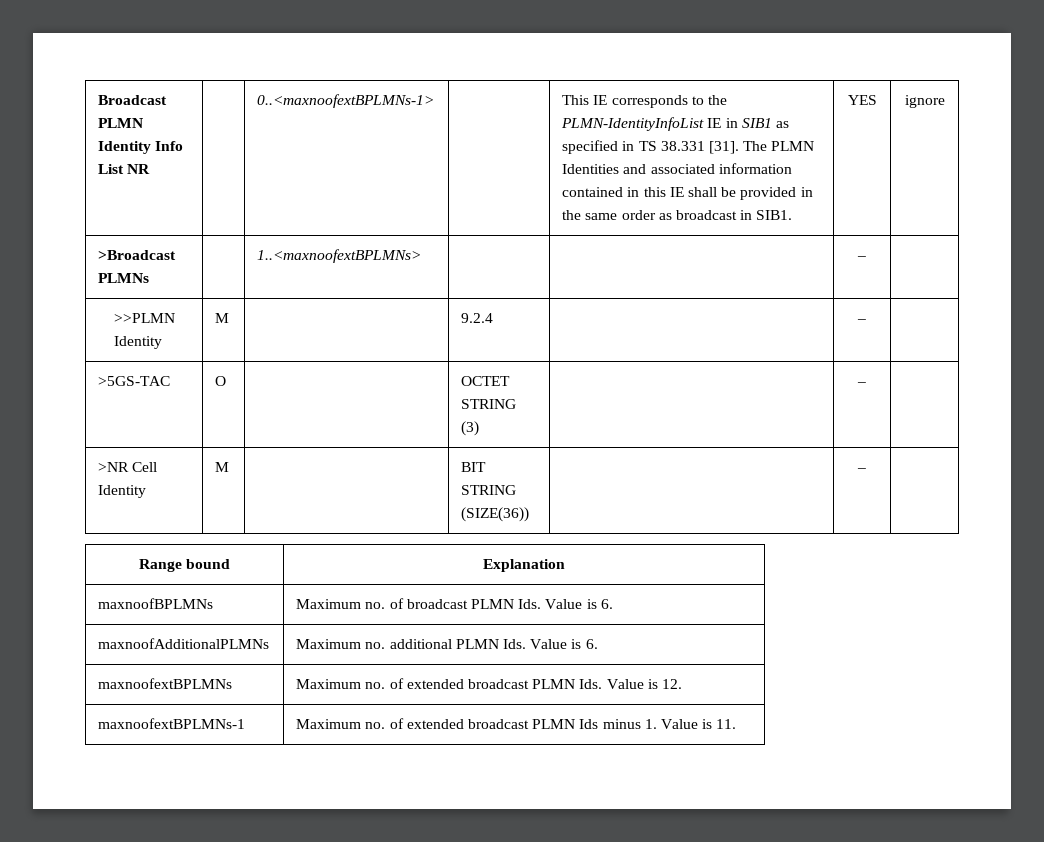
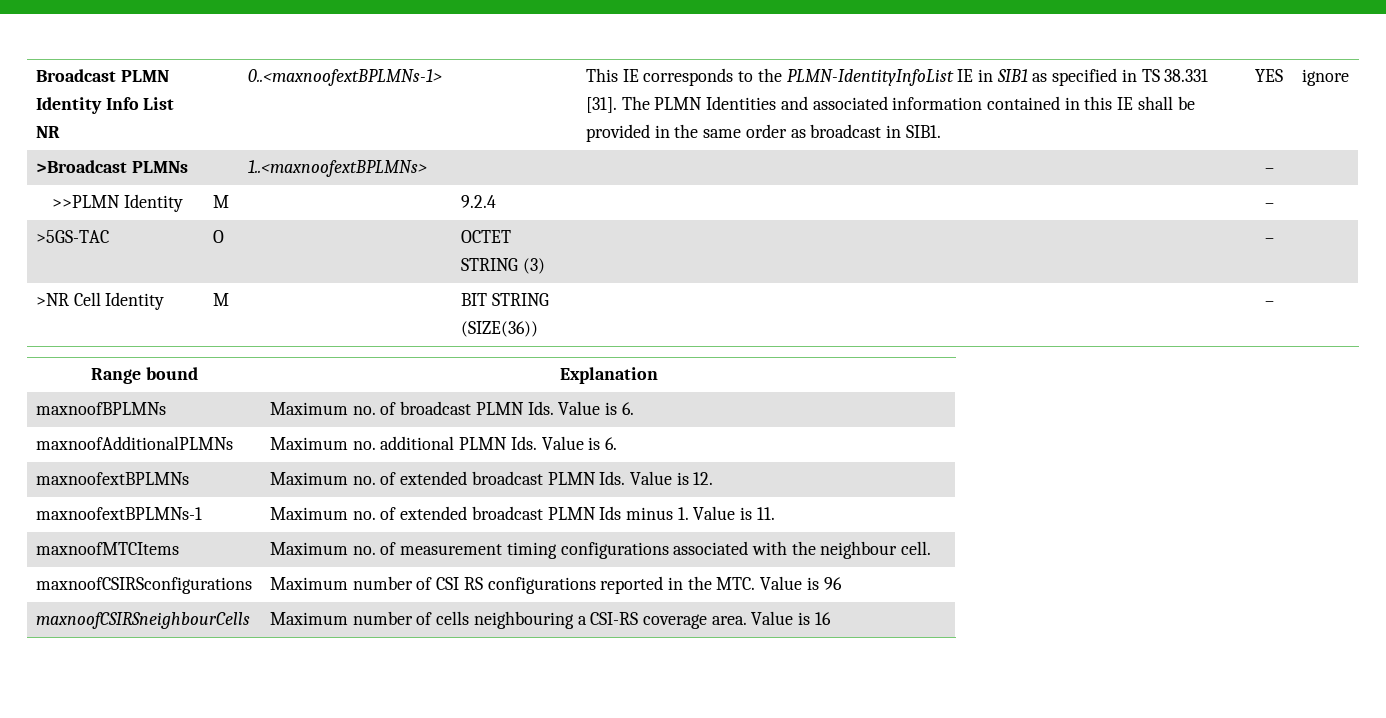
+ maxnoofMTCItems | Maximum no. of measurement timing configurations associated with the neighbour cell.
+ maxnoofCSIRSconfigurations | Maximum number of CSI RS configurations reported in the MTC. Value is 96
+ maxnoofCSIRSneighbourCells | Maximum number of cells neighbouring a CSI-RS coverage area. Value is 16

